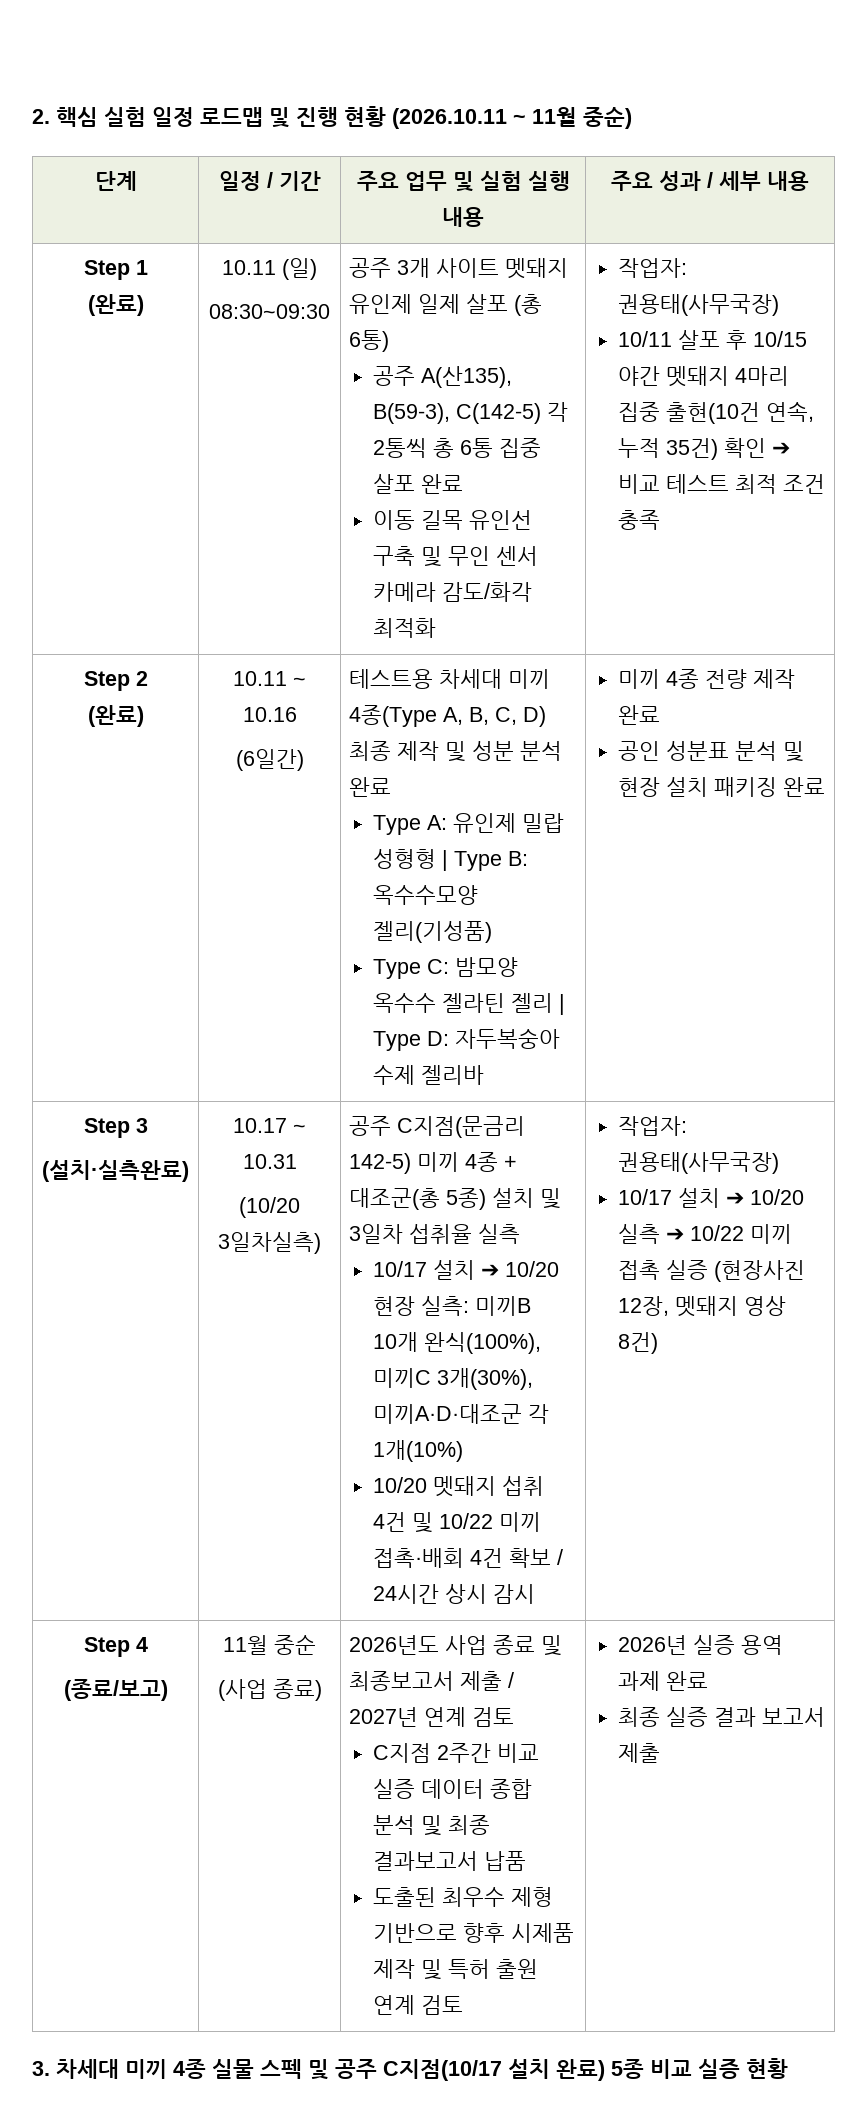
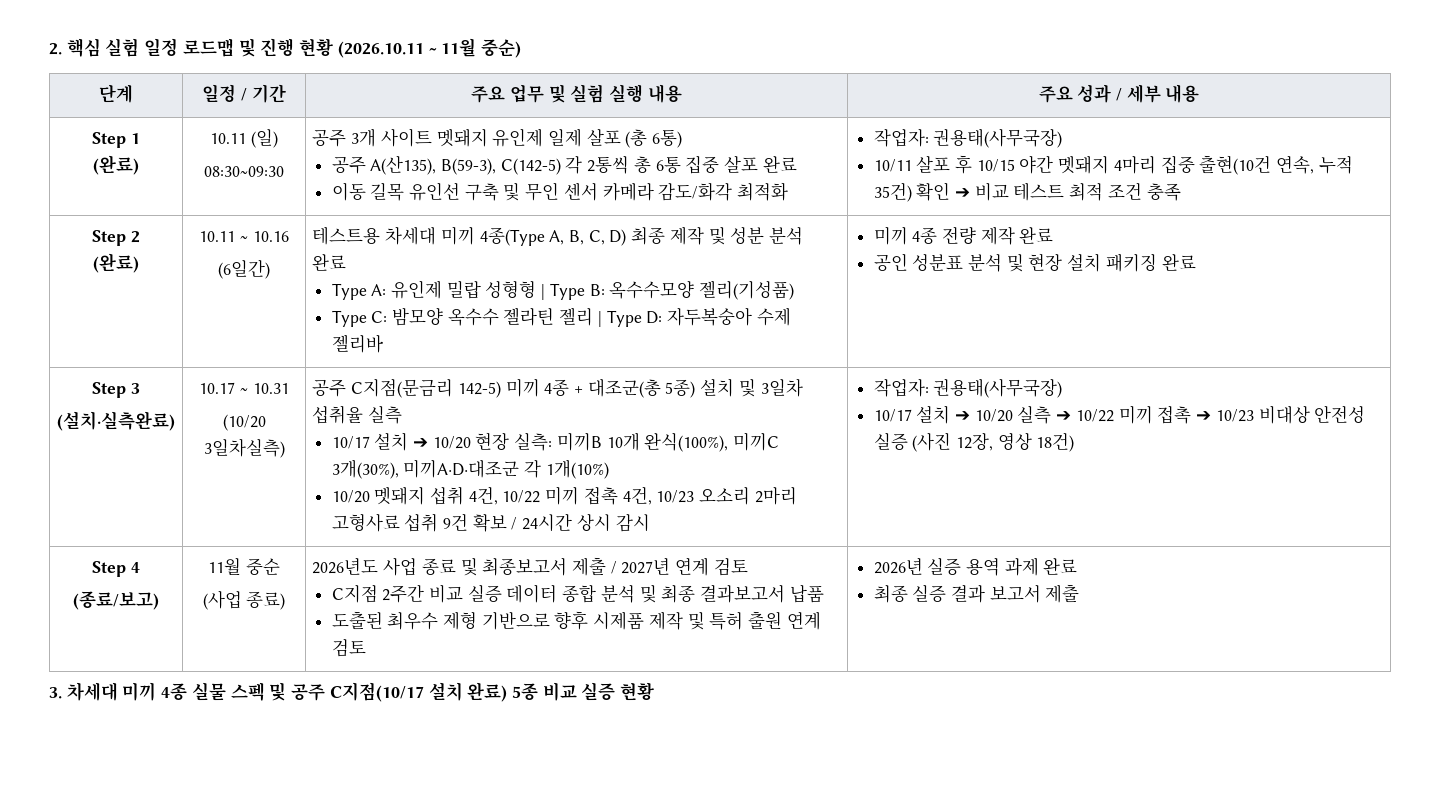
- 10/20 멧돼지 섭취 4건 및 10/22 미끼 접촉·배회 4건 확보 / 24시간 상시 감시
+ 10/20 멧돼지 섭취 4건, 10/22 미끼 접촉 4건, 10/23 오소리 2마리 고형사료 섭취 9건 확보 / 24시간 상시 감시
- 10/17 설치 ➔ 10/20 실측 ➔ 10/22 미끼 접촉 실증 (현장사진 12장, 멧돼지 영상 8건)
+ 10/17 설치 ➔ 10/20 실측 ➔ 10/22 미끼 접촉 ➔ 10/23 비대상 안전성 실증 (사진 12장, 영상 18건)

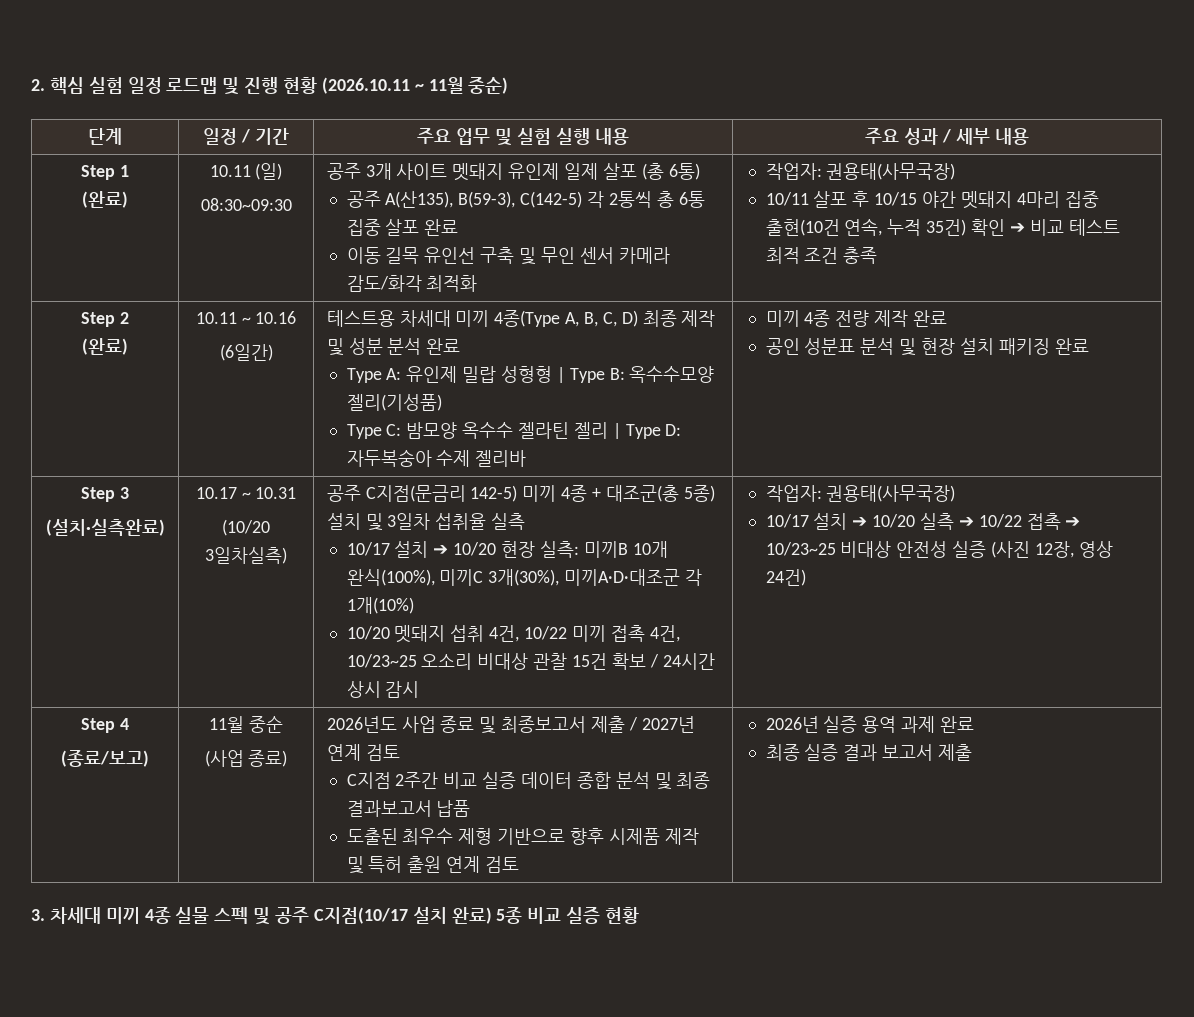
- 10/20 멧돼지 섭취 4건, 10/22 미끼 접촉 4건, 10/23 오소리 2마리 고형사료 섭취 9건 확보 / 24시간 상시 감시
+ 10/20 멧돼지 섭취 4건, 10/22 미끼 접촉 4건, 10/23~25 오소리 비대상 관찰 15건 확보 / 24시간 상시 감시
- 10/17 설치 ➔ 10/20 실측 ➔ 10/22 미끼 접촉 ➔ 10/23 비대상 안전성 실증 (사진 12장, 영상 18건)
+ 10/17 설치 ➔ 10/20 실측 ➔ 10/22 접촉 ➔ 10/23~25 비대상 안전성 실증 (사진 12장, 영상 24건)

